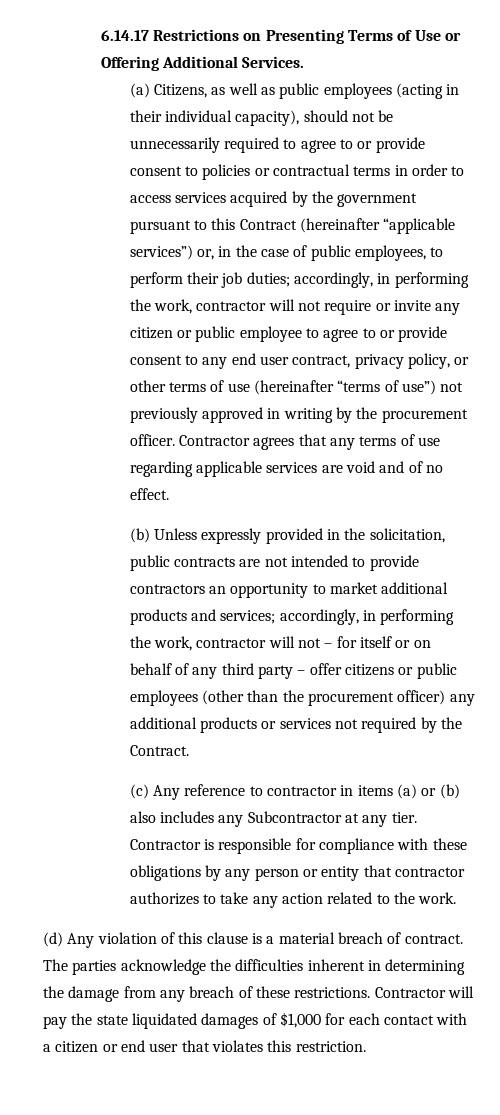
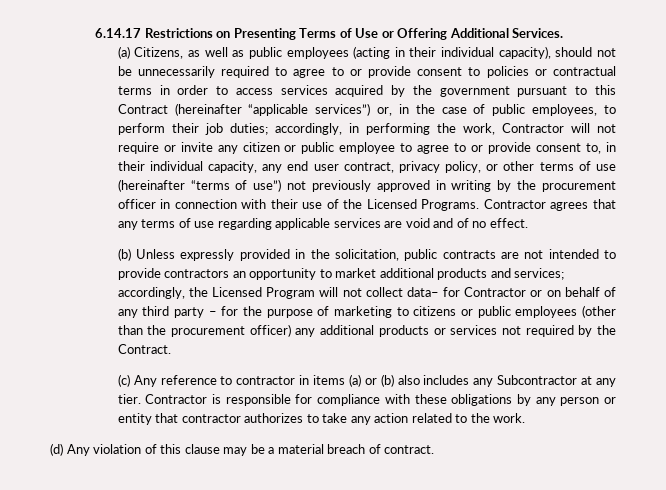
- accordingly, in performing the work, contractor will not require or invite any citizen or public employee to agree to or provide consent to any end user contract, privacy policy, or other terms of use (hereinafter “terms of use”) not previously approved in writing by the procurement officer.
+ accordingly, in performing the work, Contractor will not require or invite any citizen or public employee to agree to or provide consent to, in their individual capacity, any end user contract, privacy policy, or other terms of use (hereinafter “terms of use”) not previously approved in writing by the procurement officer in connection with their use of the Licensed Programs.
- (b) Unless expressly provided in the solicitation, public contracts are not intended to provide contractors an opportunity to market additional products and services; accordingly, in performing the work, contractor will not – for itself or on behalf of any third party – offer citizens or public employees (other than the procurement officer) any additional products or services not required by the Contract.
+ (b) Unless expressly provided in the solicitation, public contracts are not intended to provide contractors an opportunity to market additional products and services; accordingly, the Licensed Program will not collect data– for Contractor or on behalf of any third party – for the purpose of marketing to citizens or public employees (other than the procurement officer) any additional products or services not required by the Contract.
- (d) Any violation of this clause is a material breach of contract. The parties acknowledge the difficulties inherent in determining the damage from any breach of these restrictions. Contractor will pay the state liquidated damages of $1,000 for each contact with a citizen or end user that violates this restriction.
+ (d) Any violation of this clause may be a material breach of contract.

